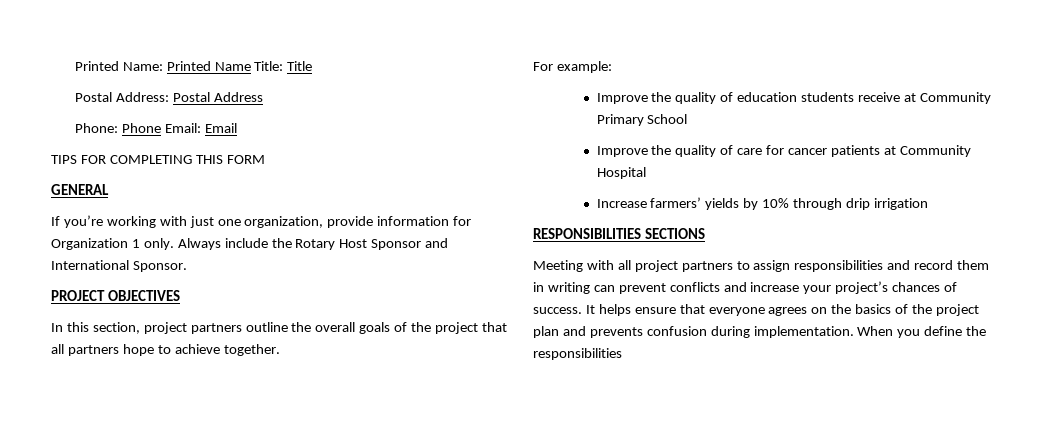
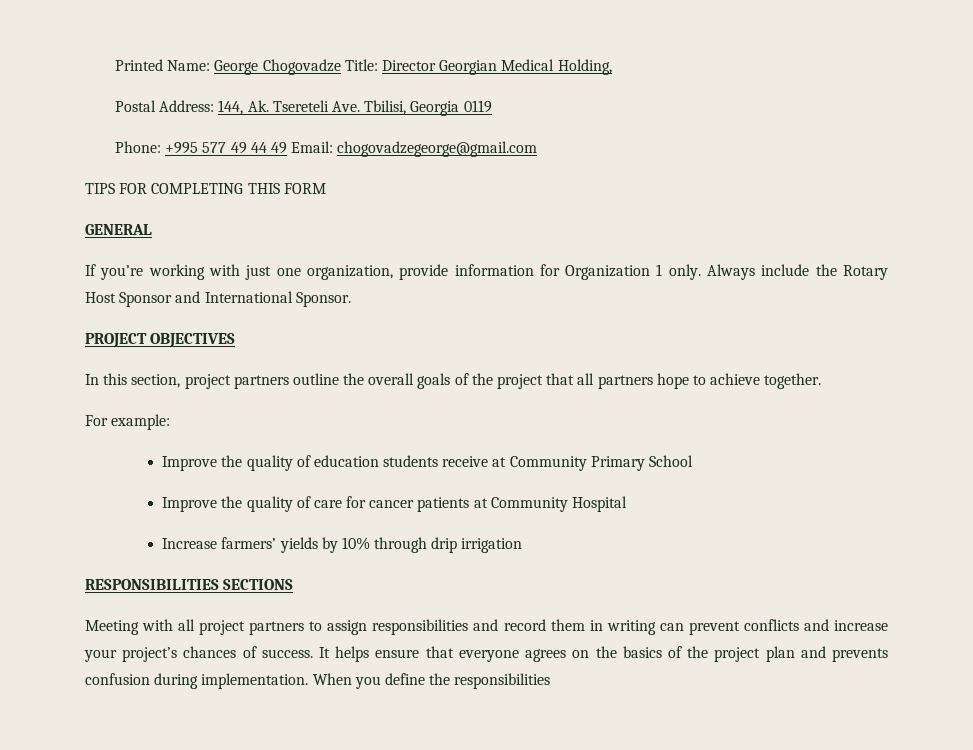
- Printed Name: Printed Name Title: Title
- Postal Address: Postal Address
- Phone: Phone Email: Email
+ Printed Name: George Chogovadze Title: Director Georgian Medical Holding,
+ Postal Address: 144, Ak. Tsereteli Ave. Tbilisi, Georgia 0119
+ Phone: +995 577 49 44 49 Email: chogovadzegeorge@gmail.com

